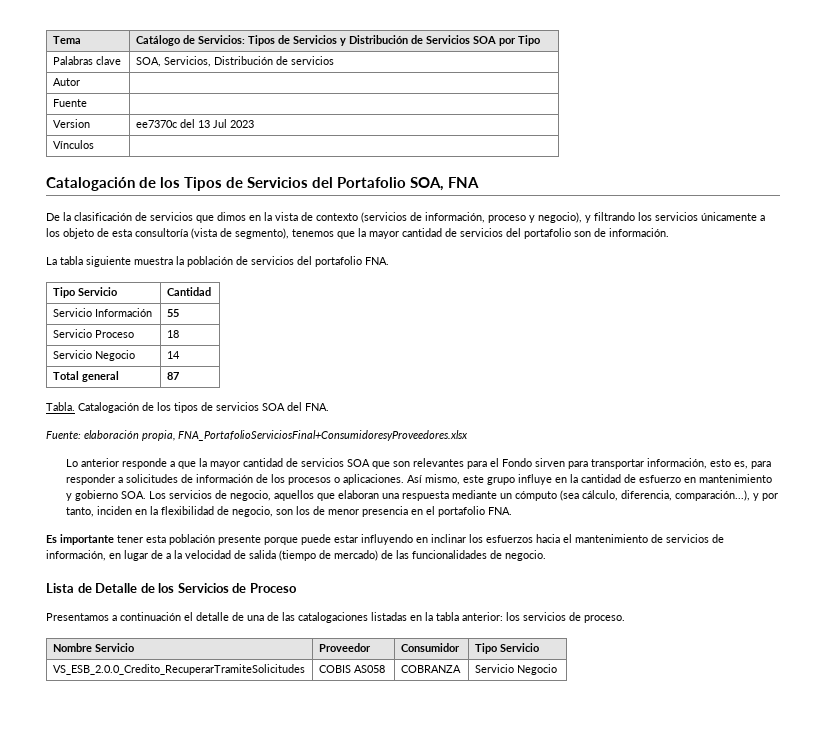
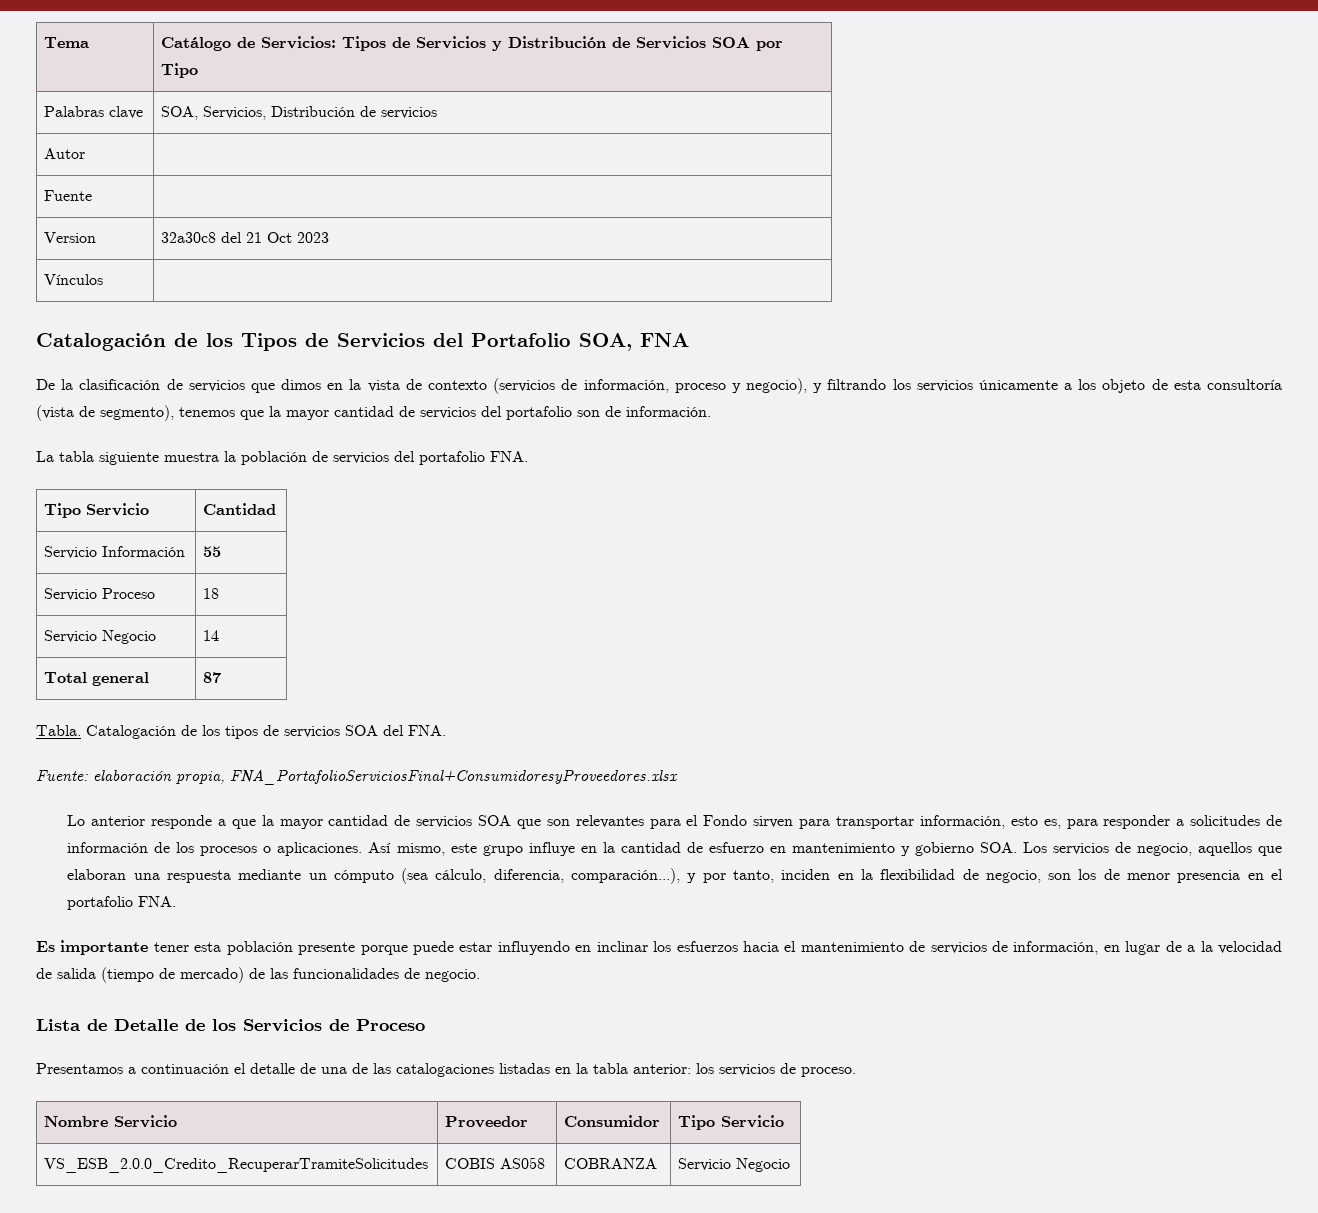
- Version | ee7370c del 13 Jul 2023
+ Version | 32a30c8 del 21 Oct 2023

